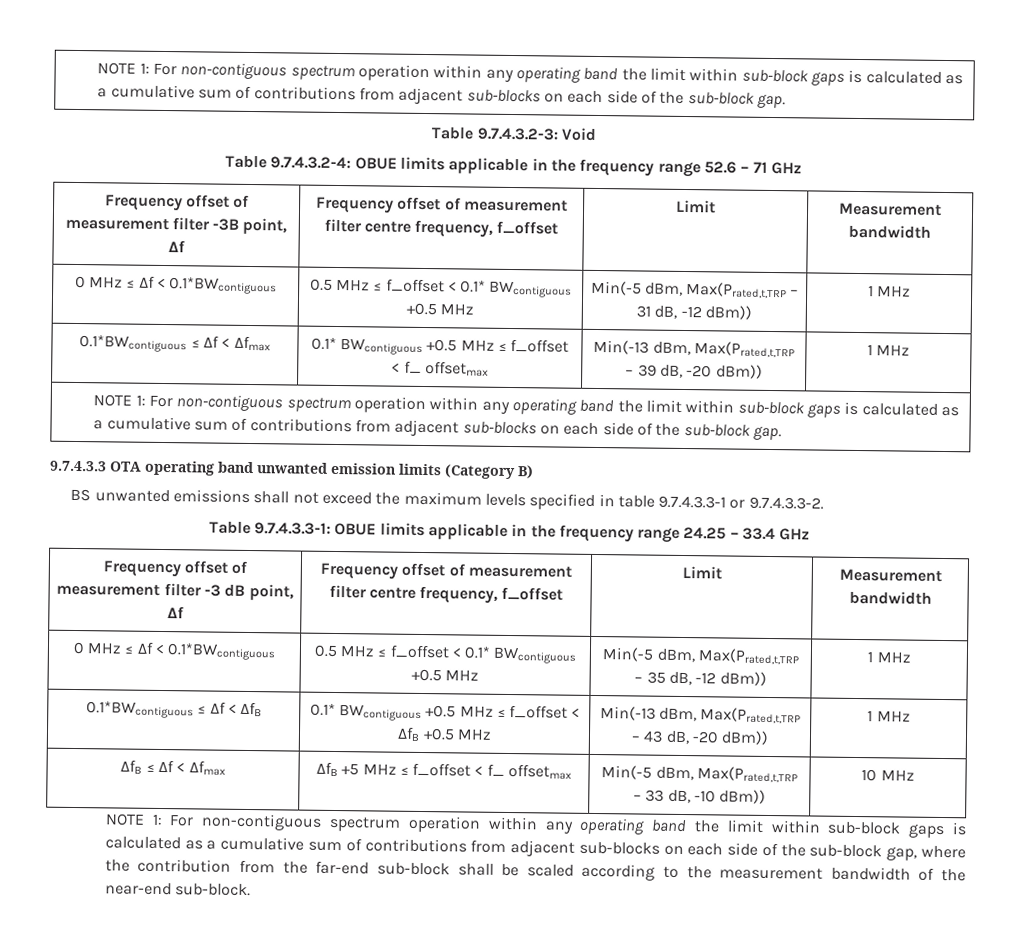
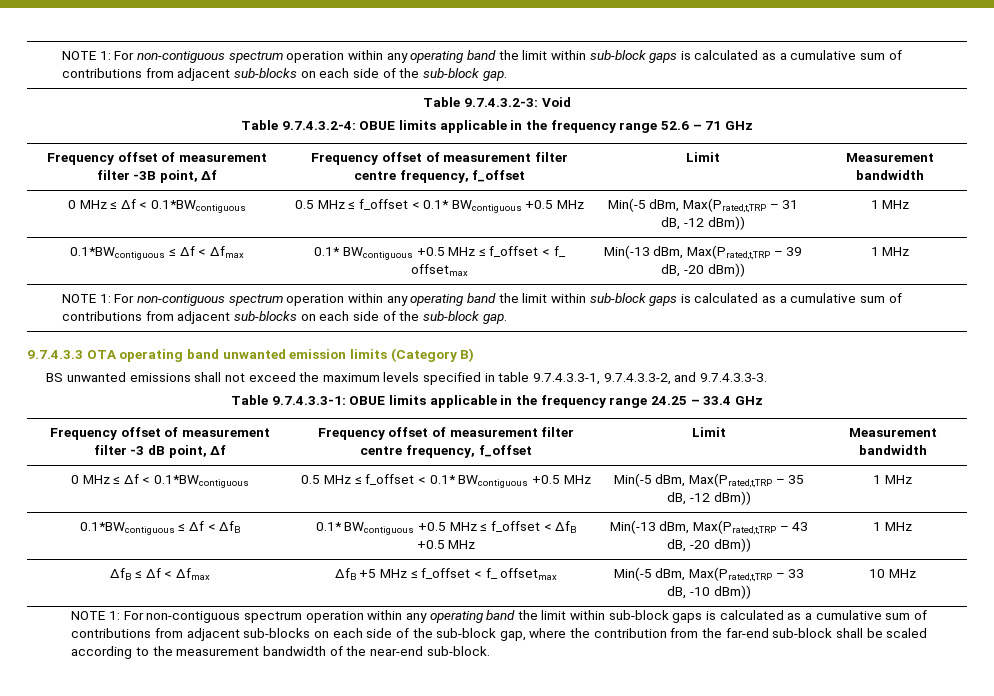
- BS unwanted emissions shall not exceed the maximum levels specified in table 9.7.4.3.3-1 or 9.7.4.3.3-2.
+ BS unwanted emissions shall not exceed the maximum levels specified in table 9.7.4.3.3-1, 9.7.4.3.3-2, and 9.7.4.3.3-3.

